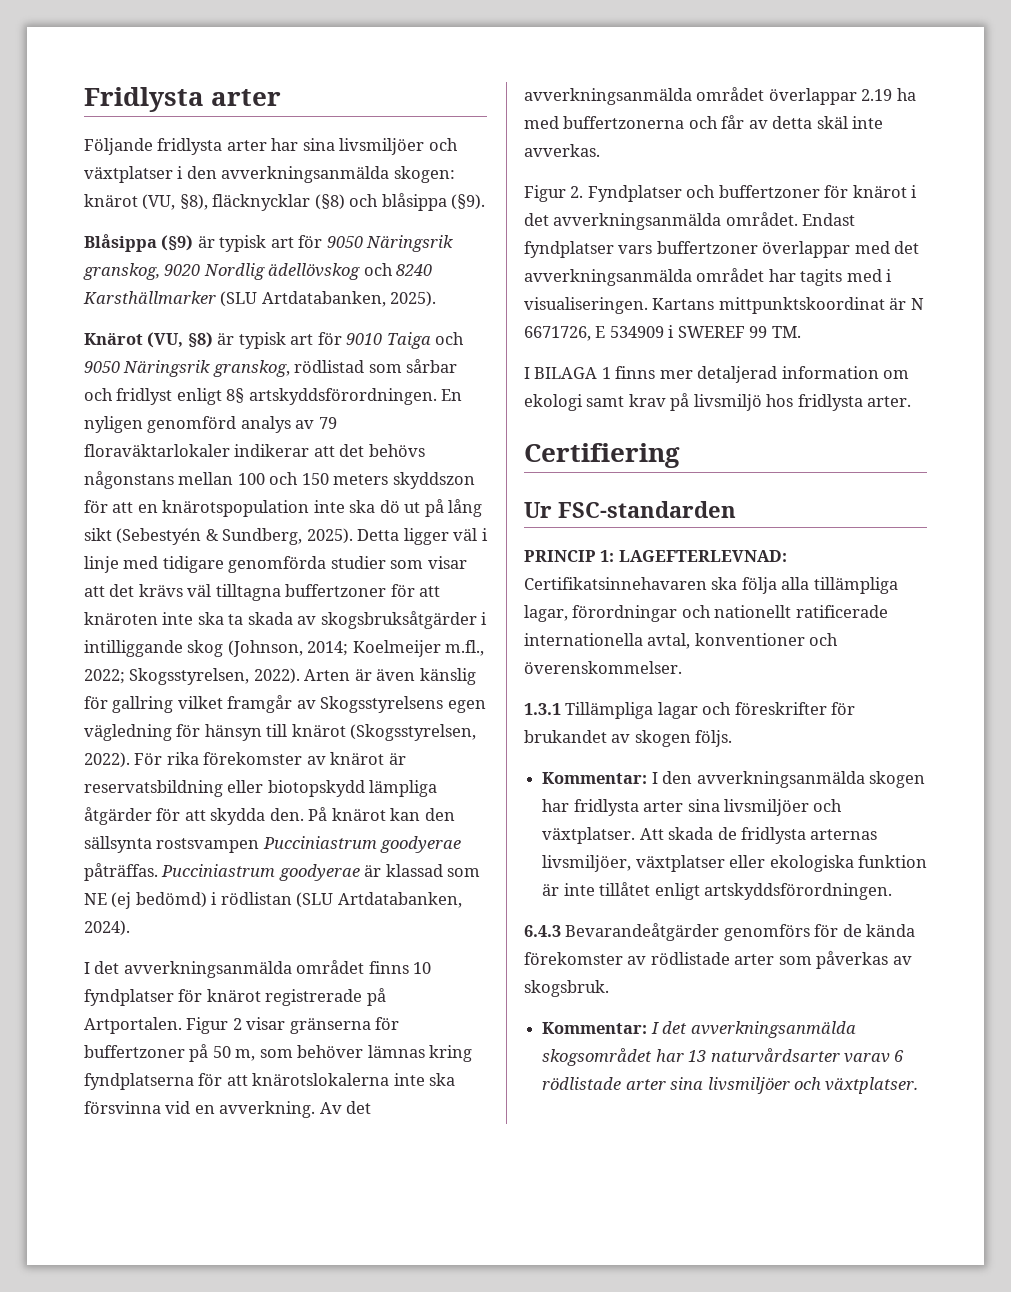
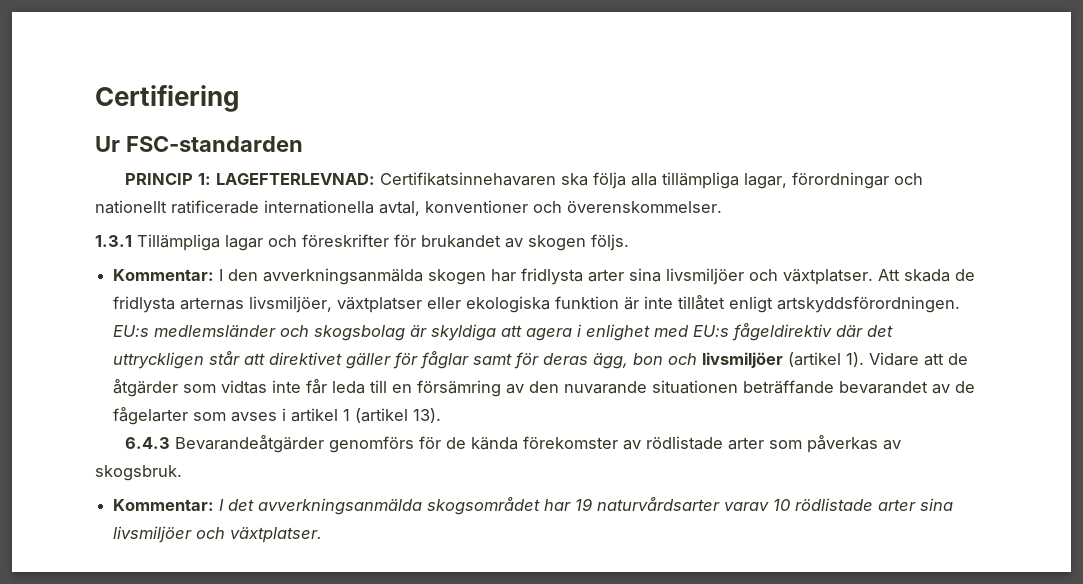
- Fridlysta arter
- Följande fridlysta arter har sina livsmiljöer och växtplatser i den avverkningsanmälda skogen: knärot (VU, §8), fläcknycklar (§8) och blåsippa (§9).
- Blåsippa (§9) är typisk art för 9050 Näringsrik granskog, 9020 Nordlig ädellövskog och 8240 Karsthällmarker (SLU Artdatabanken, 2025).
- Knärot (VU, §8) är typisk art för 9010 Taiga och 9050 Näringsrik granskog, rödlistad som sårbar och fridlyst enligt 8§ artskyddsförordningen. En nyligen genomförd analys av 79 floraväktarlokaler indikerar att det behövs någonstans mellan 100 och 150 meters skyddszon för att en knärotspopulation inte ska dö ut på lång sikt (Sebestyén & Sundberg, 2025). Detta ligger väl i linje med tidigare genomförda studier som visar att det krävs väl tilltagna buffertzoner för att knäroten inte ska ta skada av skogsbruksåtgärder i intilliggande skog (Johnson, 2014; Koelmeijer m.fl., 2022; Skogsstyrelsen, 2022). Arten är även känslig för gallring vilket framgår av Skogsstyrelsens egen vägledning för hänsyn till knärot (Skogsstyrelsen, 2022). För rika förekomster av knärot är reservatsbildning eller biotopskydd lämpliga åtgärder för att skydda den. På knärot kan den sällsynta rostsvampen Pucciniastrum goodyerae påträffas. Pucciniastrum goodyerae är klassad som NE (ej bedömd) i rödlistan (SLU Artdatabanken, 2024).
- I det avverkningsanmälda området finns 10 fyndplatser för knärot registrerade på Artportalen. Figur 2 visar gränserna för buffertzoner på 50 m, som behöver lämnas kring fyndplatserna för att knärotslokalerna inte ska försvinna vid en avverkning. Av det avverkningsanmälda området överlappar 2.19 ha med buffertzonerna och får av detta skäl inte avverkas.
- Figur 2. Fyndplatser och buffertzoner för knärot i det avverkningsanmälda området. Endast fyndplatser vars buffertzoner överlappar med det avverkningsanmälda området har tagits med i visualiseringen. Kartans mittpunktskoordinat är N 6671726, E 534909 i SWEREF 99 TM.
- I BILAGA 1 finns mer detaljerad information om ekologi samt krav på livsmiljö hos fridlysta arter.
+ EU:s medlemsländer och skogsbolag är skyldiga att agera i enlighet med EU:s fågeldirektiv där det uttryckligen står att direktivet gäller för fåglar samt för deras ägg, bon och livsmiljöer (artikel 1). Vidare att de åtgärder som vidtas inte får leda till en försämring av den nuvarande situationen beträffande bevarandet av de fågelarter som avses i artikel 1 (artikel 13).
- Kommentar: I det avverkningsanmälda skogsområdet har 13 naturvårdsarter varav 6 rödlistade arter sina livsmiljöer och växtplatser.
+ Kommentar: I det avverkningsanmälda skogsområdet har 19 naturvårdsarter varav 10 rödlistade arter sina livsmiljöer och växtplatser.

